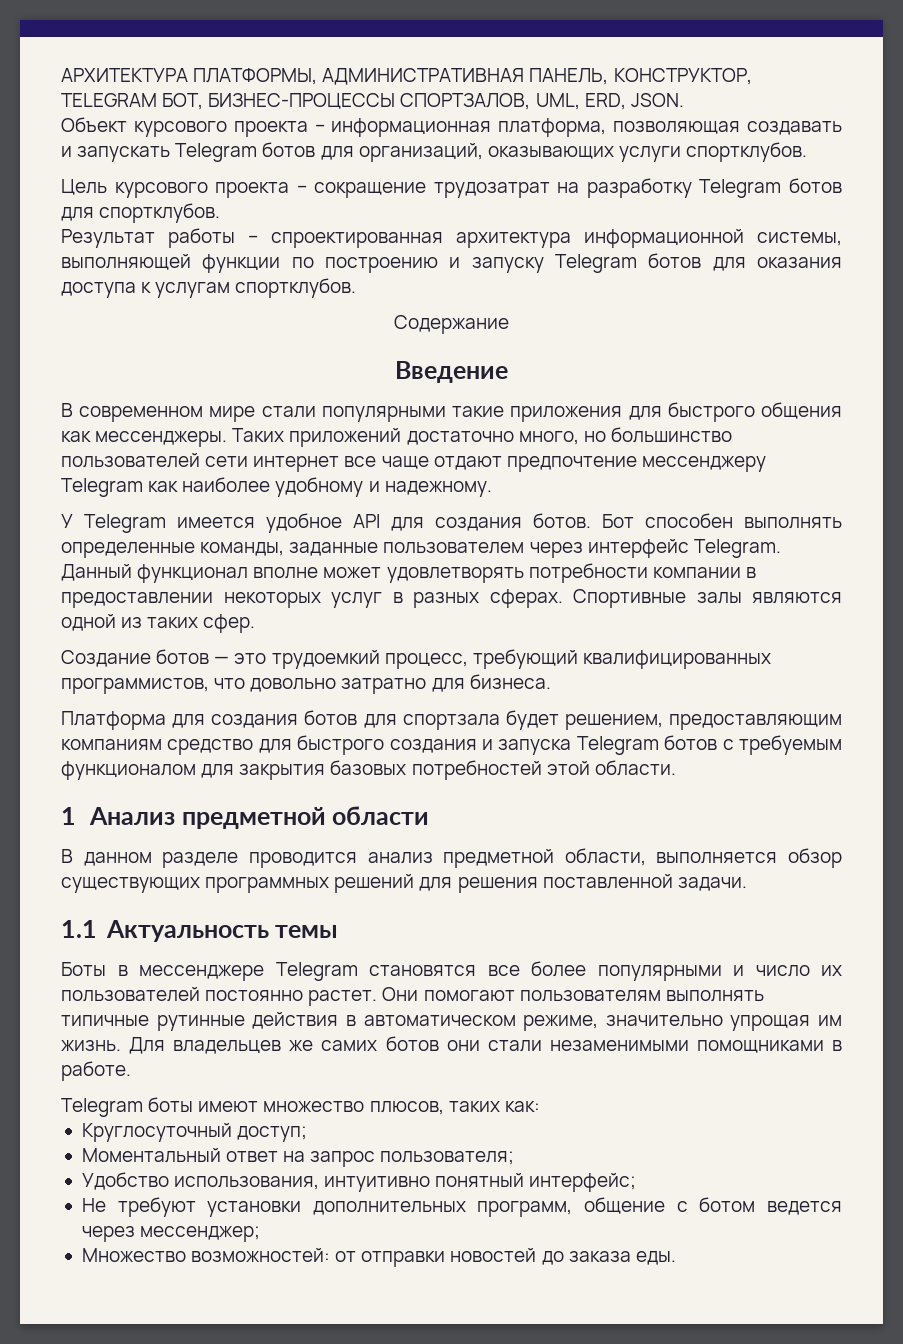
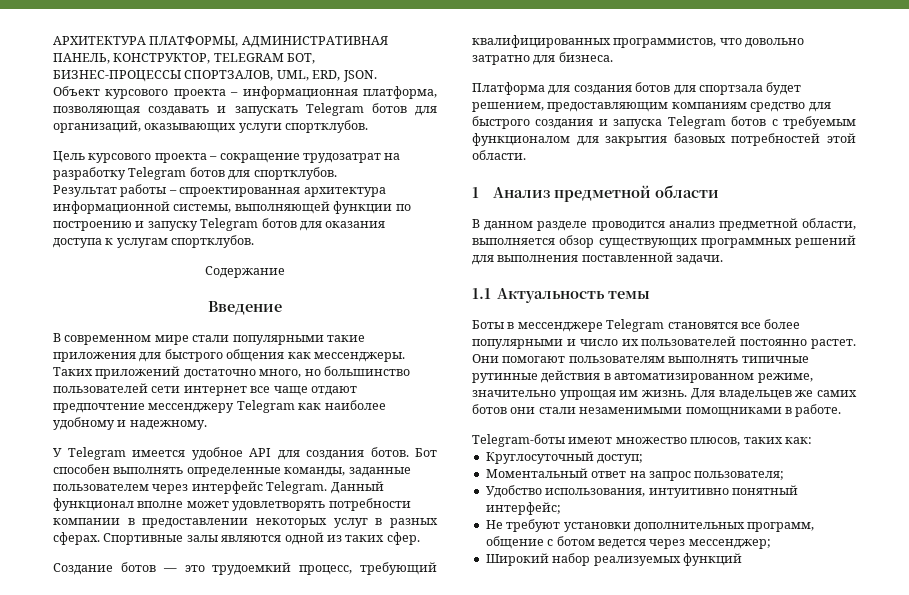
- В данном разделе проводится анализ предметной области, выполняется обзор существующих программных решений для решения поставленной задачи.
+ В данном разделе проводится анализ предметной области, выполняется обзор существующих программных решений для выполнения поставленной задачи.
- Они помогают пользователям выполнять типичные рутинные действия в автоматическом режиме, значительно упрощая им жизнь.
+ Они помогают пользователям выполнять типичные рутинные действия в автоматизированном режиме, значительно упрощая им жизнь.
- Telegram боты имеют множество плюсов, таких как:
+ Telegram-боты имеют множество плюсов, таких как:
- Множество возможностей: от отправки новостей до заказа еды.
+ Широкий набор реализуемых функций

